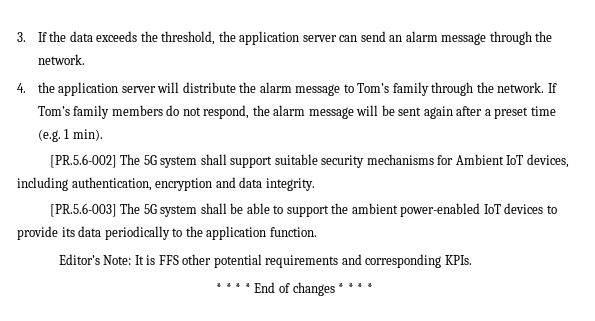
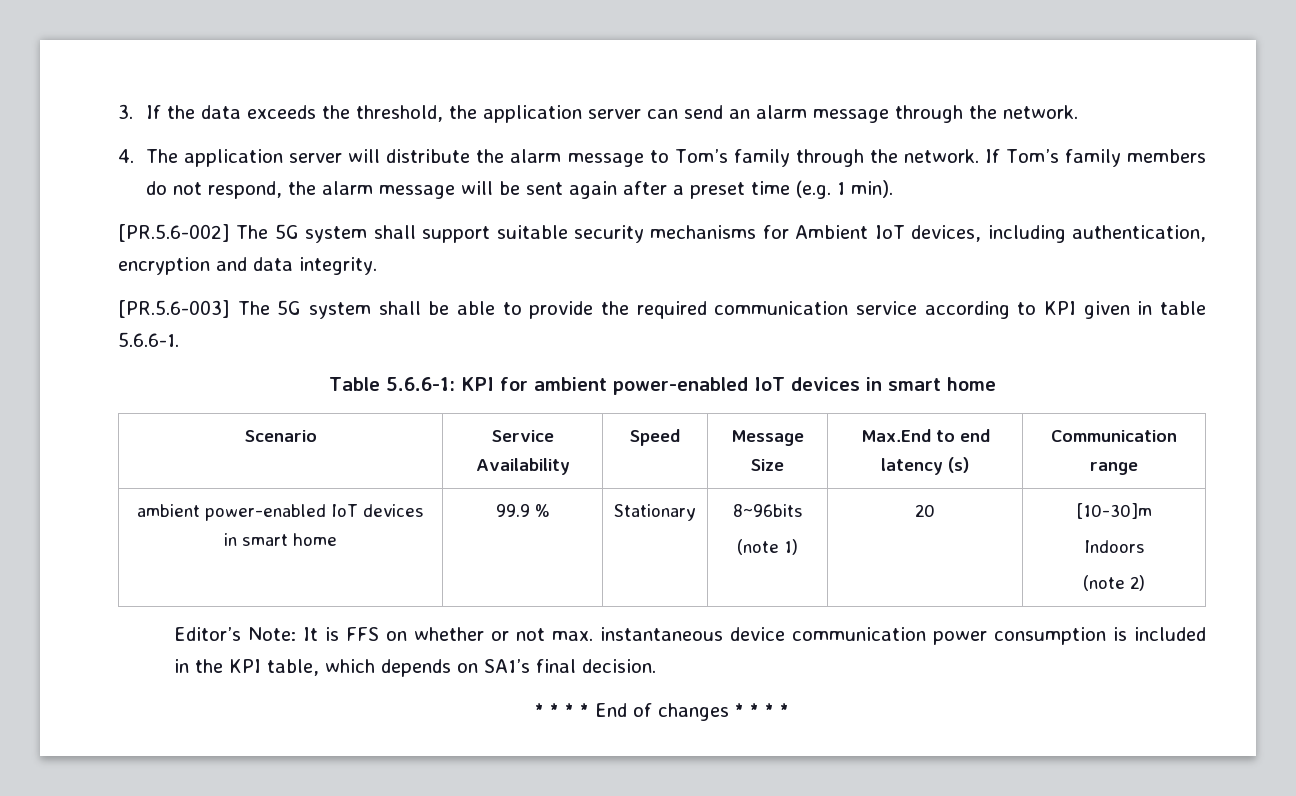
- 4. the application server will distribute the alarm message to Tom’s family through the network.
+ 4. The application server will distribute the alarm message to Tom’s family through the network.
- [PR.5.6-003] The 5G system shall be able to support the ambient power-enabled IoT devices to provide its data periodically to the application function.
+ [PR.5.6-003] The 5G system shall be able to provide the required communication service according to KPI given in table 5.6.6-1.
+ Table 5.6.6-1: KPI for ambient power-enabled IoT devices in smart home
+ Scenario | Service Availability | Speed | Message Size | Max.End to end latency (s) | Communication range
+ ambient power-enabled IoT devices in smart home | 99.9 % | Stationary | 8~96bits
+ (note 1) | 20 | [10-30]m
+ Indoors
+ (note 2)
- Editor’s Note: It is FFS other potential requirements and corresponding KPIs.
+ Editor’s Note: It is FFS on whether or not max. instantaneous device communication power consumption is included in the KPI table, which depends on SA1’s final decision.

